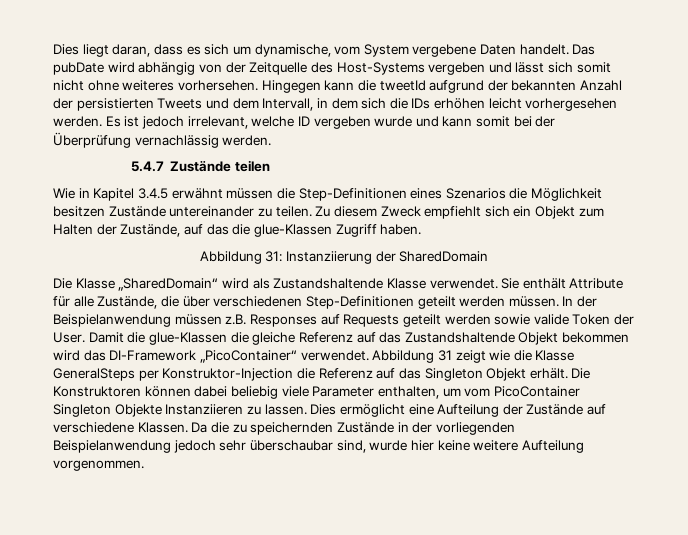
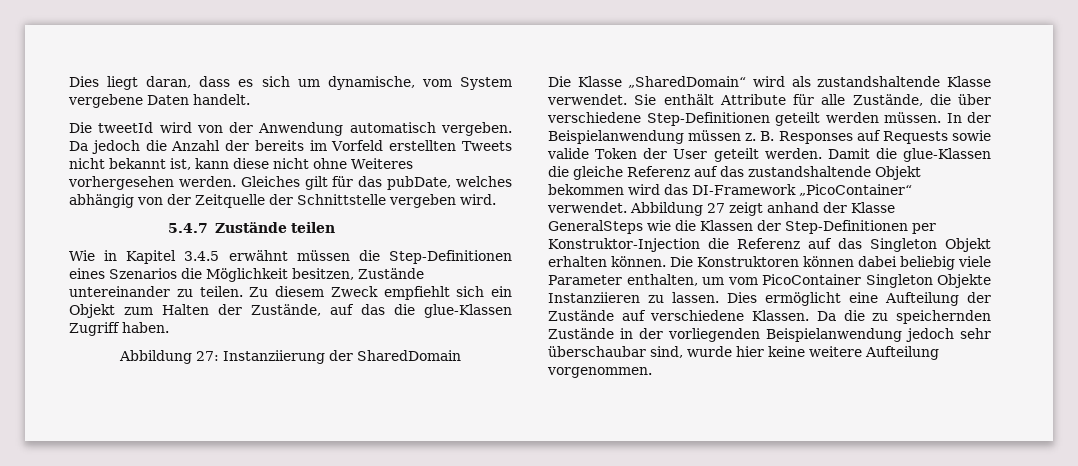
- Dies liegt daran, dass es sich um dynamische, vom System vergebene Daten handelt. Das pubDate wird abhängig von der Zeitquelle des Host-Systems vergeben und lässt sich somit nicht ohne weiteres vorhersehen. Hingegen kann die tweetId aufgrund der bekannten Anzahl der persistierten Tweets und dem Intervall, in dem sich die IDs erhöhen leicht vorhergesehen werden. Es ist jedoch irrelevant, welche ID vergeben wurde und kann somit bei der Überprüfung vernachlässig werden.
+ Dies liegt daran, dass es sich um dynamische, vom System vergebene Daten handelt.
+ Die tweetId wird von der Anwendung automatisch vergeben. Da jedoch die Anzahl der bereits im Vorfeld erstellten Tweets nicht bekannt ist, kann diese nicht ohne Weiteres vorhergesehen werden. Gleiches gilt für das pubDate, welches abhängig von der Zeitquelle der Schnittstelle vergeben wird.
- Wie in Kapitel 3.4.5 erwähnt müssen die Step-Definitionen eines Szenarios die Möglichkeit besitzen Zustände untereinander zu teilen.
+ Wie in Kapitel 3.4.5 erwähnt müssen die Step-Definitionen eines Szenarios die Möglichkeit besitzen, Zustände untereinander zu teilen.
- Abbildung 31: Instanziierung der SharedDomain
+ Abbildung 27: Instanziierung der SharedDomain
- Die Klasse „SharedDomain“ wird als Zustandshaltende Klasse verwendet.
+ Die Klasse „SharedDomain“ wird als zustandshaltende Klasse verwendet.
- Sie enthält Attribute für alle Zustände, die über verschiedenen Step-Definitionen geteilt werden müssen.
+ Sie enthält Attribute für alle Zustände, die über verschiedene Step-Definitionen geteilt werden müssen.
- In der Beispielanwendung müssen z.B. Responses auf Requests geteilt werden sowie valide Token der User.
+ In der Beispielanwendung müssen z. B. Responses auf Requests sowie valide Token der User geteilt werden.
- Damit die glue-Klassen die gleiche Referenz auf das Zustandshaltende Objekt bekommen wird das DI-Framework „PicoContainer“ verwendet.
+ Damit die glue-Klassen die gleiche Referenz auf das zustandshaltende Objekt bekommen wird das DI-Framework „PicoContainer“ verwendet.
- Abbildung 31 zeigt wie die Klasse GeneralSteps per Konstruktor-Injection die Referenz auf das Singleton Objekt erhält.
+ Abbildung 27 zeigt anhand der Klasse GeneralSteps wie die Klassen der Step-Definitionen per Konstruktor-Injection die Referenz auf das Singleton Objekt erhalten können.

